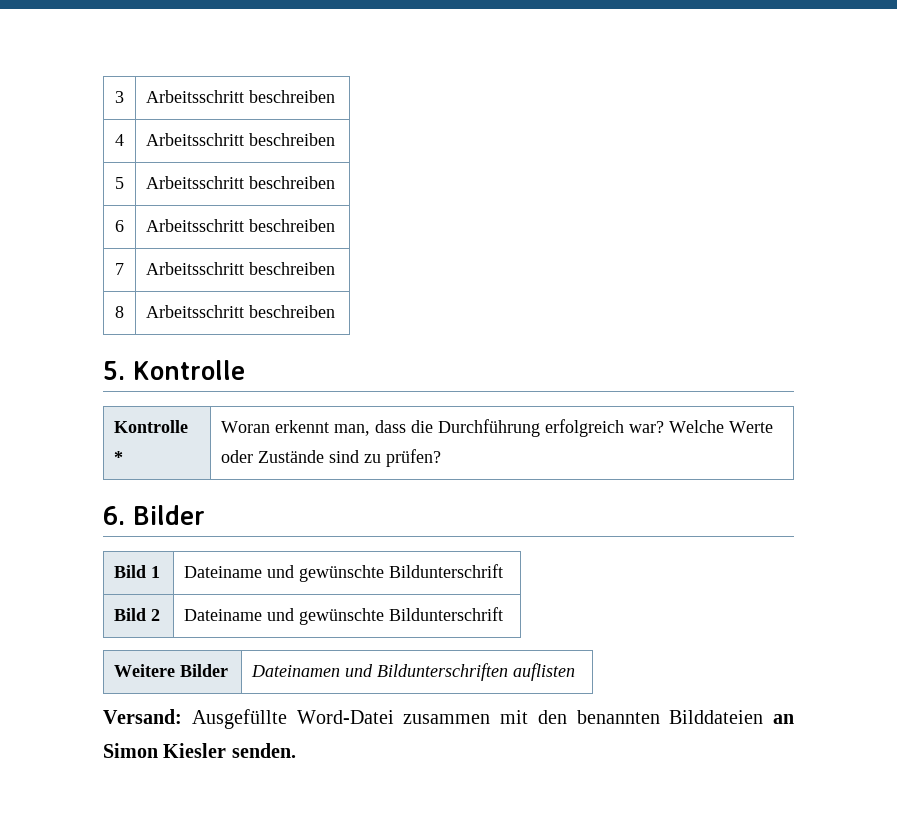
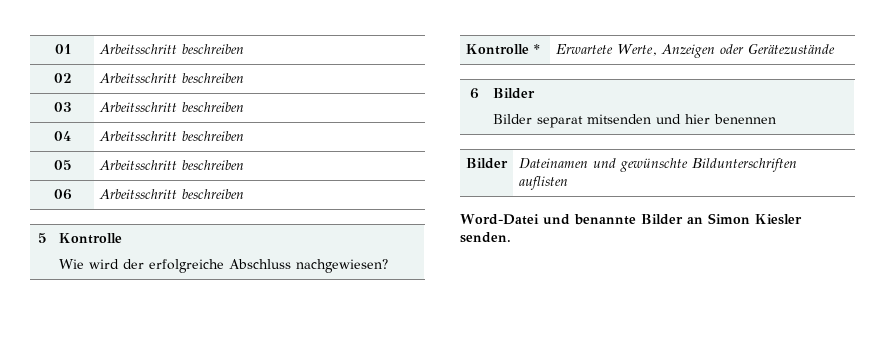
- 3 | Arbeitsschritt beschreiben
- 4 | Arbeitsschritt beschreiben
- 5 | Arbeitsschritt beschreiben
- 6 | Arbeitsschritt beschreiben
- 7 | Arbeitsschritt beschreiben
- 8 | Arbeitsschritt beschreiben
- 5. Kontrolle
- Kontrolle * | Woran erkennt man, dass die Durchführung erfolgreich war? Welche Werte oder Zustände sind zu prüfen?
- 6. Bilder
- Bild 1 | Dateiname und gewünschte Bildunterschrift
- Bild 2 | Dateiname und gewünschte Bildunterschrift
- Weitere Bilder | Dateinamen und Bildunterschriften auflisten
+ 01 | Arbeitsschritt beschreiben
+ 02 | Arbeitsschritt beschreiben
+ 03 | Arbeitsschritt beschreiben
+ 04 | Arbeitsschritt beschreiben
+ 05 | Arbeitsschritt beschreiben
+ 06 | Arbeitsschritt beschreiben
+ 5 | Kontrolle
+ Wie wird der erfolgreiche Abschluss nachgewiesen?
+ Kontrolle * | Erwartete Werte, Anzeigen oder Gerätezustände
+ 6 | Bilder
+ Bilder separat mitsenden und hier benennen
+ Bilder | Dateinamen und gewünschte Bildunterschriften auflisten
- Versand: Ausgefüllte Word-Datei zusammen mit den benannten Bilddateien an Simon Kiesler senden.
+ Word-Datei und benannte Bilder an Simon Kiesler senden.

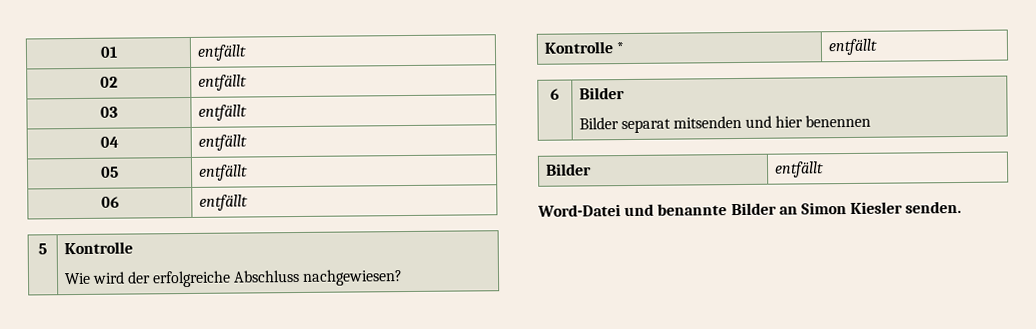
- 01 | Arbeitsschritt beschreiben
+ 01 | entfällt
- 02 | Arbeitsschritt beschreiben
+ 02 | entfällt
- 03 | Arbeitsschritt beschreiben
+ 03 | entfällt
- 04 | Arbeitsschritt beschreiben
+ 04 | entfällt
- 05 | Arbeitsschritt beschreiben
+ 05 | entfällt
- 06 | Arbeitsschritt beschreiben
+ 06 | entfällt
- Kontrolle * | Erwartete Werte, Anzeigen oder Gerätezustände
+ Kontrolle * | entfällt
- Bilder | Dateinamen und gewünschte Bildunterschriften auflisten
+ Bilder | entfällt

